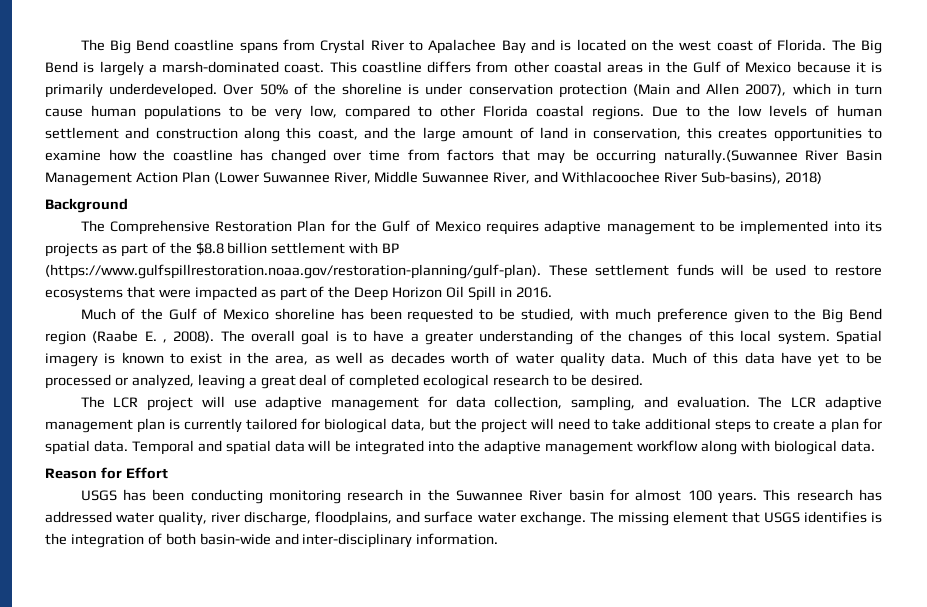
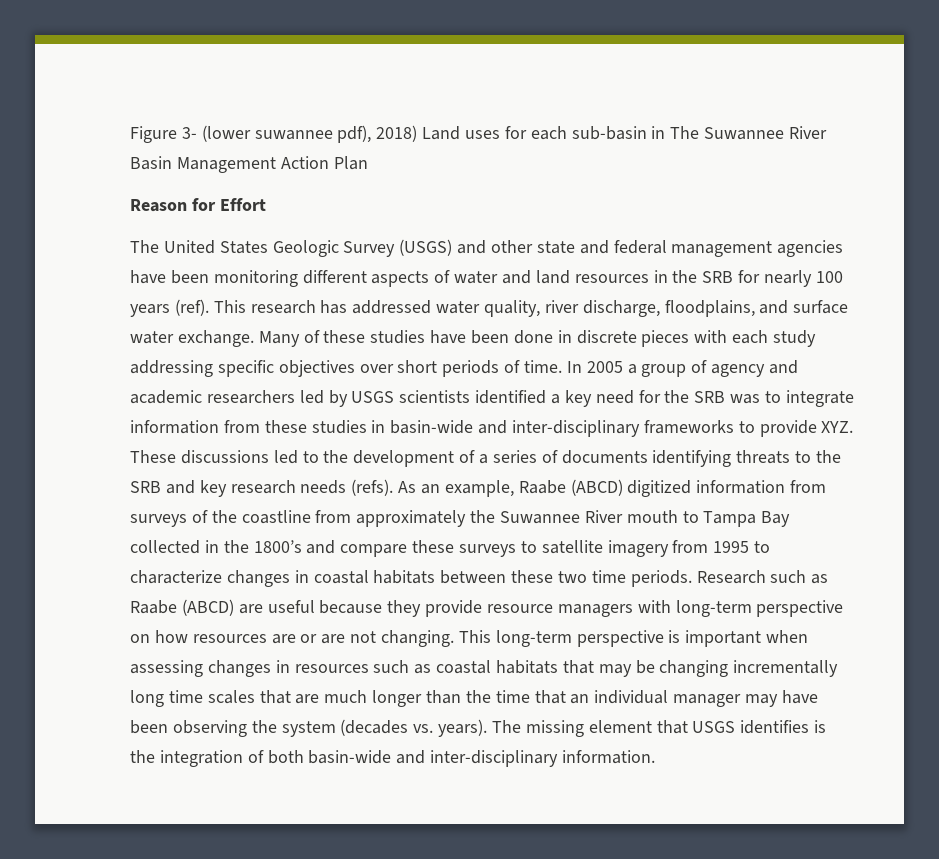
- The Big Bend coastline spans from Crystal River to Apalachee Bay and is located on the west coast of Florida. The Big Bend is largely a marsh-dominated coast. This coastline differs from other coastal areas in the Gulf of Mexico because it is primarily underdeveloped. Over 50% of the shoreline is under conservation protection (Main and Allen 2007), which in turn cause human populations to be very low, compared to other Florida coastal regions. Due to the low levels of human settlement and construction along this coast, and the large amount of land in conservation, this creates opportunities to examine how the coastline has changed over time from factors that may be occurring naturally.(Suwannee River Basin Management Action Plan (Lower Suwannee River, Middle Suwannee River, and Withlacoochee River Sub-basins), 2018)
- Background
- The Comprehensive Restoration Plan for the Gulf of Mexico requires adaptive management to be implemented into its projects as part of the $8.8 billion settlement with BP (https://www.gulfspillrestoration.noaa.gov/restoration-planning/gulf-plan). These settlement funds will be used to restore ecosystems that were impacted as part of the Deep Horizon Oil Spill in 2016.
- Much of the Gulf of Mexico shoreline has been requested to be studied, with much preference given to the Big Bend region (Raabe E. , 2008). The overall goal is to have a greater understanding of the changes of this local system. Spatial imagery is known to exist in the area, as well as decades worth of water quality data. Much of this data have yet to be processed or analyzed, leaving a great deal of completed ecological research to be desired.
- The LCR project will use adaptive management for data collection, sampling, and evaluation. The LCR adaptive management plan is currently tailored for biological data, but the project will need to take additional steps to create a plan for spatial data. Temporal and spatial data will be integrated into the adaptive management workflow along with biological data.
+ Figure 3- (lower suwannee pdf), 2018) Land uses for each sub-basin in The Suwannee River Basin Management Action Plan
  Reason for Effort
- USGS has been conducting monitoring research in the Suwannee River basin for almost 100 years.
+ The United States Geologic Survey (USGS) and other state and federal management agencies have been monitoring different aspects of water and land resources in the SRB for nearly 100 years (ref).
+ Many of these studies have been done in discrete pieces with each study addressing specific objectives over short periods of time. In 2005 a group of agency and academic researchers led by USGS scientists identified a key need for the SRB was to integrate information from these studies in basin-wide and inter-disciplinary frameworks to provide XYZ. These discussions led to the development of a series of documents identifying threats to the SRB and key research needs (refs). As an example, Raabe (ABCD) digitized information from surveys of the coastline from approximately the Suwannee River mouth to Tampa Bay collected in the 1800’s and compare these surveys to satellite imagery from 1995 to characterize changes in coastal habitats between these two time periods. Research such as Raabe (ABCD) are useful because they provide resource managers with long-term perspective on how resources are or are not changing. This long-term perspective is important when assessing changes in resources such as coastal habitats that may be changing incrementally long time scales that are much longer than the time that an individual manager may have been observing the system (decades vs. years).

